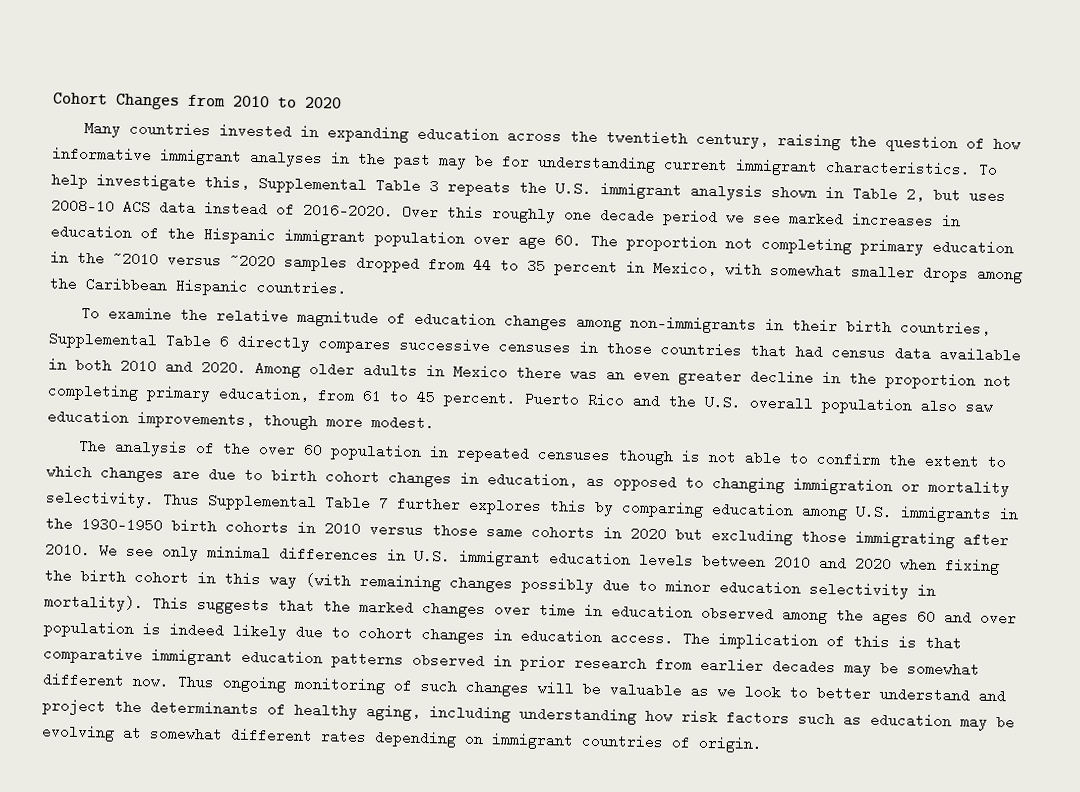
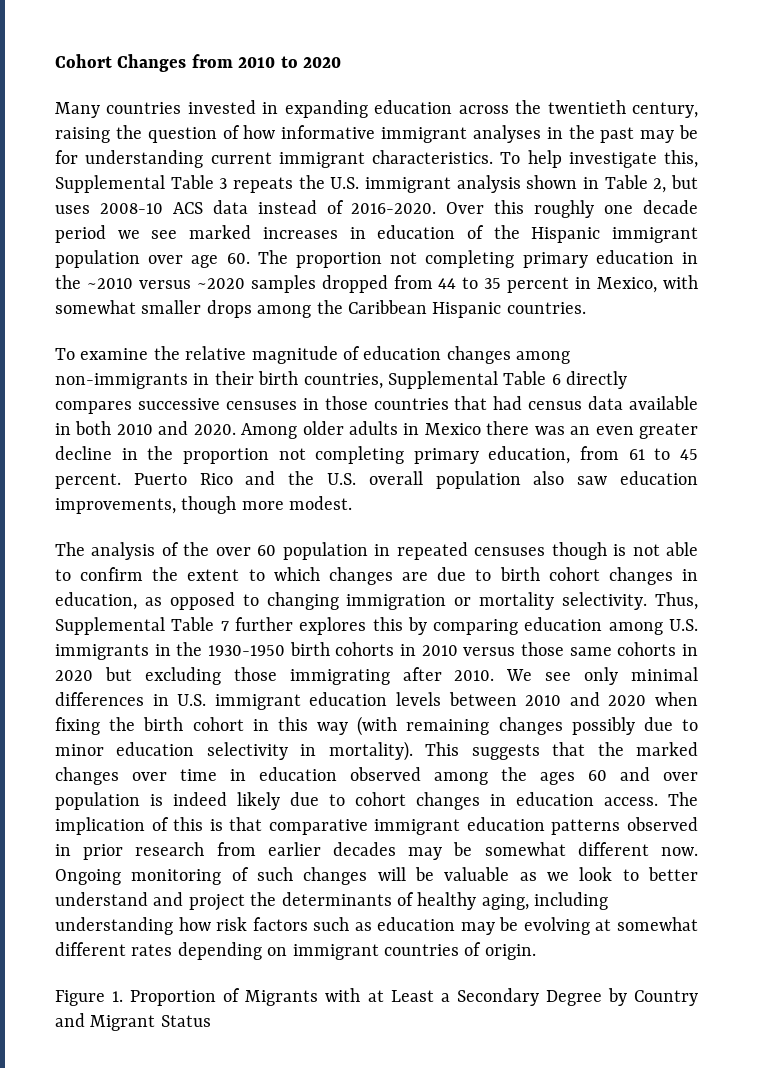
- Thus Supplemental Table 7 further explores this by comparing education among U.S. immigrants in the 1930-1950 birth cohorts in 2010 versus those same cohorts in 2020 but excluding those immigrating after 2010.
+ Thus, Supplemental Table 7 further explores this by comparing education among U.S. immigrants in the 1930-1950 birth cohorts in 2010 versus those same cohorts in 2020 but excluding those immigrating after 2010.
- Thus ongoing monitoring of such changes will be valuable as we look to better understand and project the determinants of healthy aging, including understanding how risk factors such as education may be evolving at somewhat different rates depending on immigrant countries of origin.
+ Ongoing monitoring of such changes will be valuable as we look to better understand and project the determinants of healthy aging, including understanding how risk factors such as education may be evolving at somewhat different rates depending on immigrant countries of origin.
+ Figure 1. Proportion of Migrants with at Least a Secondary Degree by Country and Migrant Status

